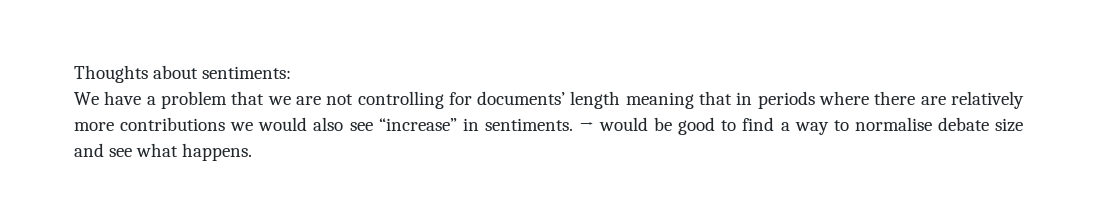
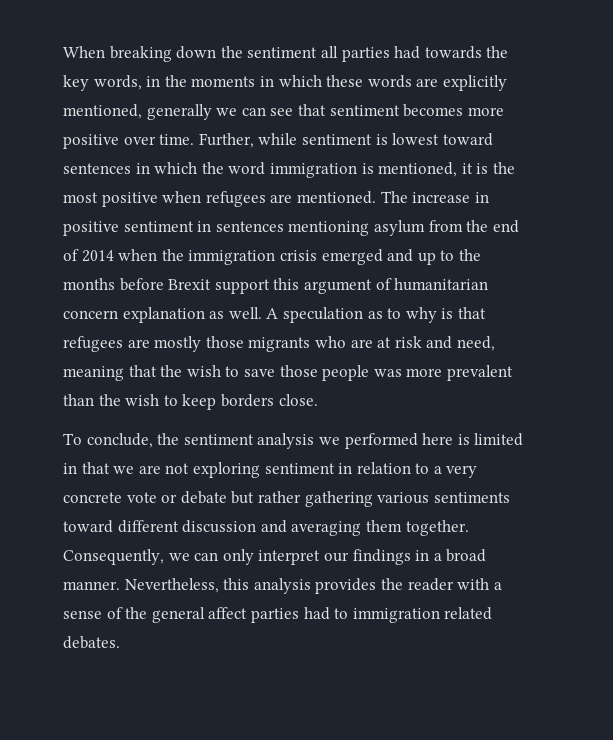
- Thoughts about sentiments:
- We have a problem that we are not controlling for documents’ length meaning that in periods where there are relatively more contributions we would also see “increase” in sentiments. → would be good to find a way to normalise debate size and see what happens.
+ When breaking down the sentiment all parties had towards the key words, in the moments in which these words are explicitly mentioned, generally we can see that sentiment becomes more positive over time. Further, while sentiment is lowest toward sentences in which the word immigration is mentioned, it is the most positive when refugees are mentioned. The increase in positive sentiment in sentences mentioning asylum from the end of 2014 when the immigration crisis emerged and up to the months before Brexit support this argument of humanitarian concern explanation as well. A speculation as to why is that refugees are mostly those migrants who are at risk and need, meaning that the wish to save those people was more prevalent than the wish to keep borders close.
+ To conclude, the sentiment analysis we performed here is limited in that we are not exploring sentiment in relation to a very concrete vote or debate but rather gathering various sentiments toward different discussion and averaging them together. Consequently, we can only interpret our findings in a broad manner. Nevertheless, this analysis provides the reader with a sense of the general affect parties had to immigration related debates.

